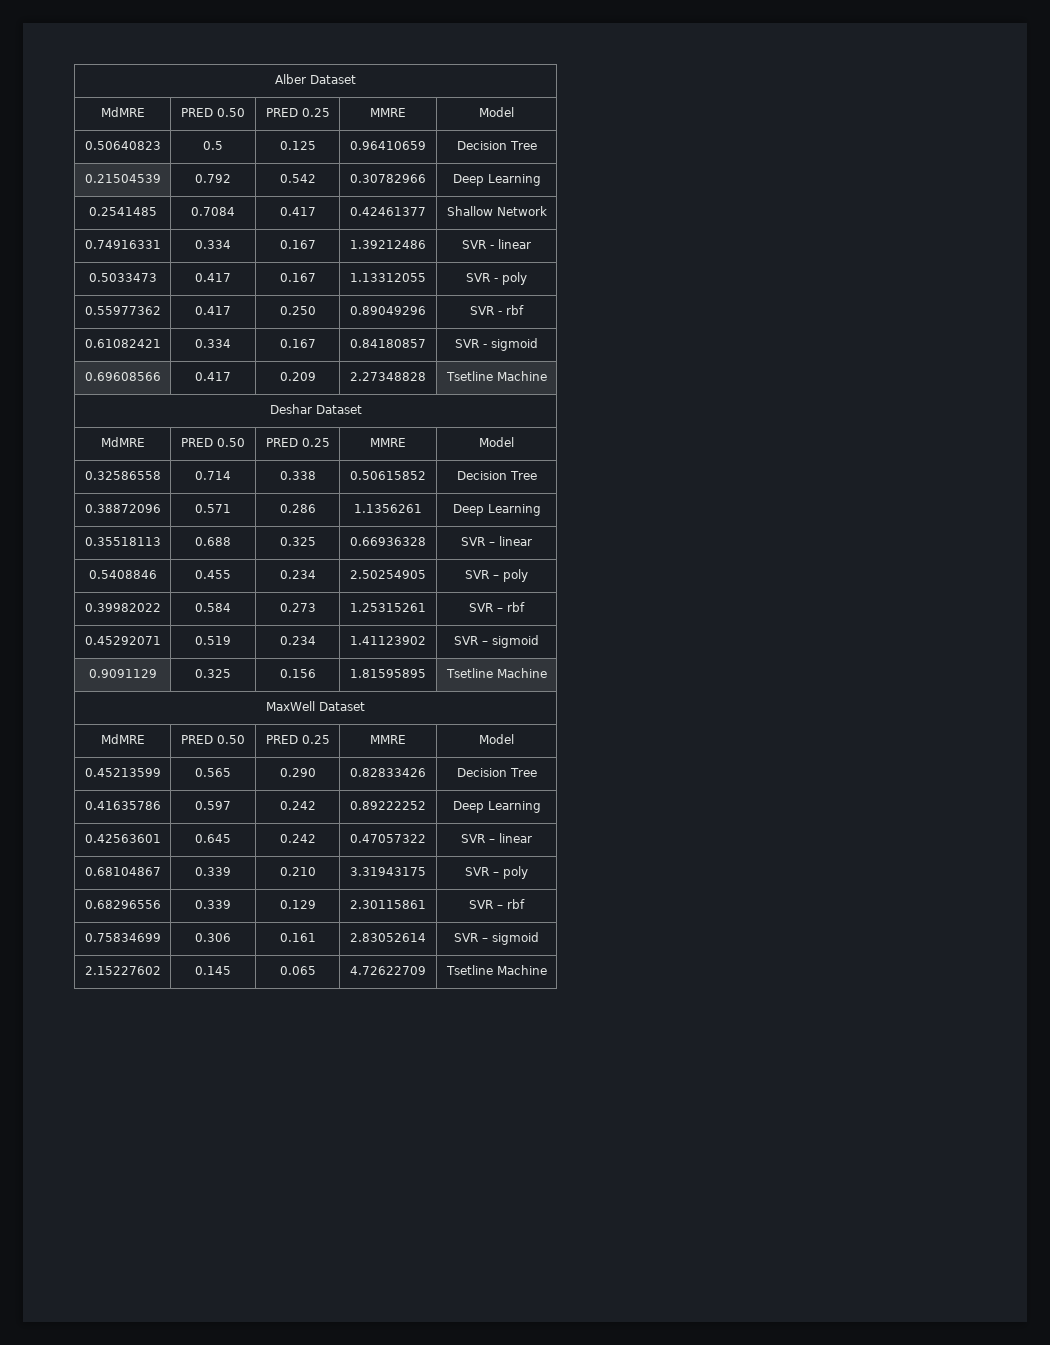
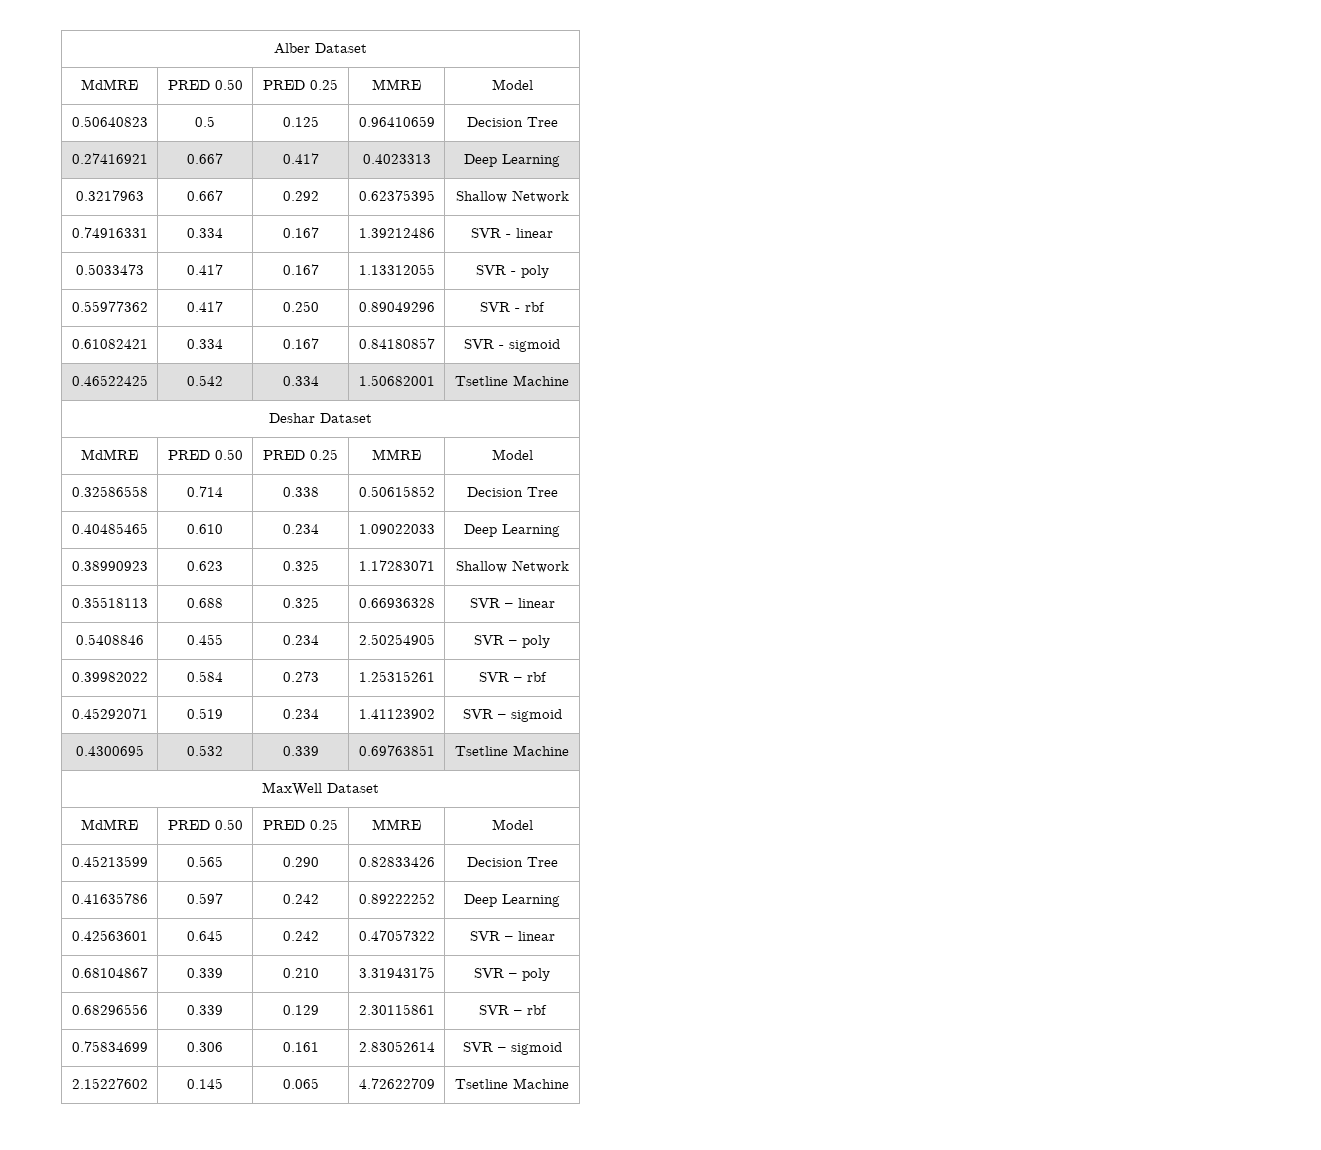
- 0.21504539 | 0.792 | 0.542 | 0.30782966 | Deep Learning
- 0.2541485 | 0.7084 | 0.417 | 0.42461377 | Shallow Network
+ 0.27416921 | 0.667 | 0.417 | 0.4023313 | Deep Learning
+ 0.3217963 | 0.667 | 0.292 | 0.62375395 | Shallow Network
- 0.69608566 | 0.417 | 0.209 | 2.27348828 | Tsetline Machine
+ 0.46522425 | 0.542 | 0.334 | 1.50682001 | Tsetline Machine
- 0.38872096 | 0.571 | 0.286 | 1.1356261 | Deep Learning
+ 0.40485465 | 0.610 | 0.234 | 1.09022033 | Deep Learning
+ 0.38990923 | 0.623 | 0.325 | 1.17283071 | Shallow Network
- 0.9091129 | 0.325 | 0.156 | 1.81595895 | Tsetline Machine
+ 0.4300695 | 0.532 | 0.339 | 0.69763851 | Tsetline Machine

